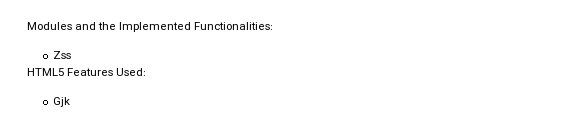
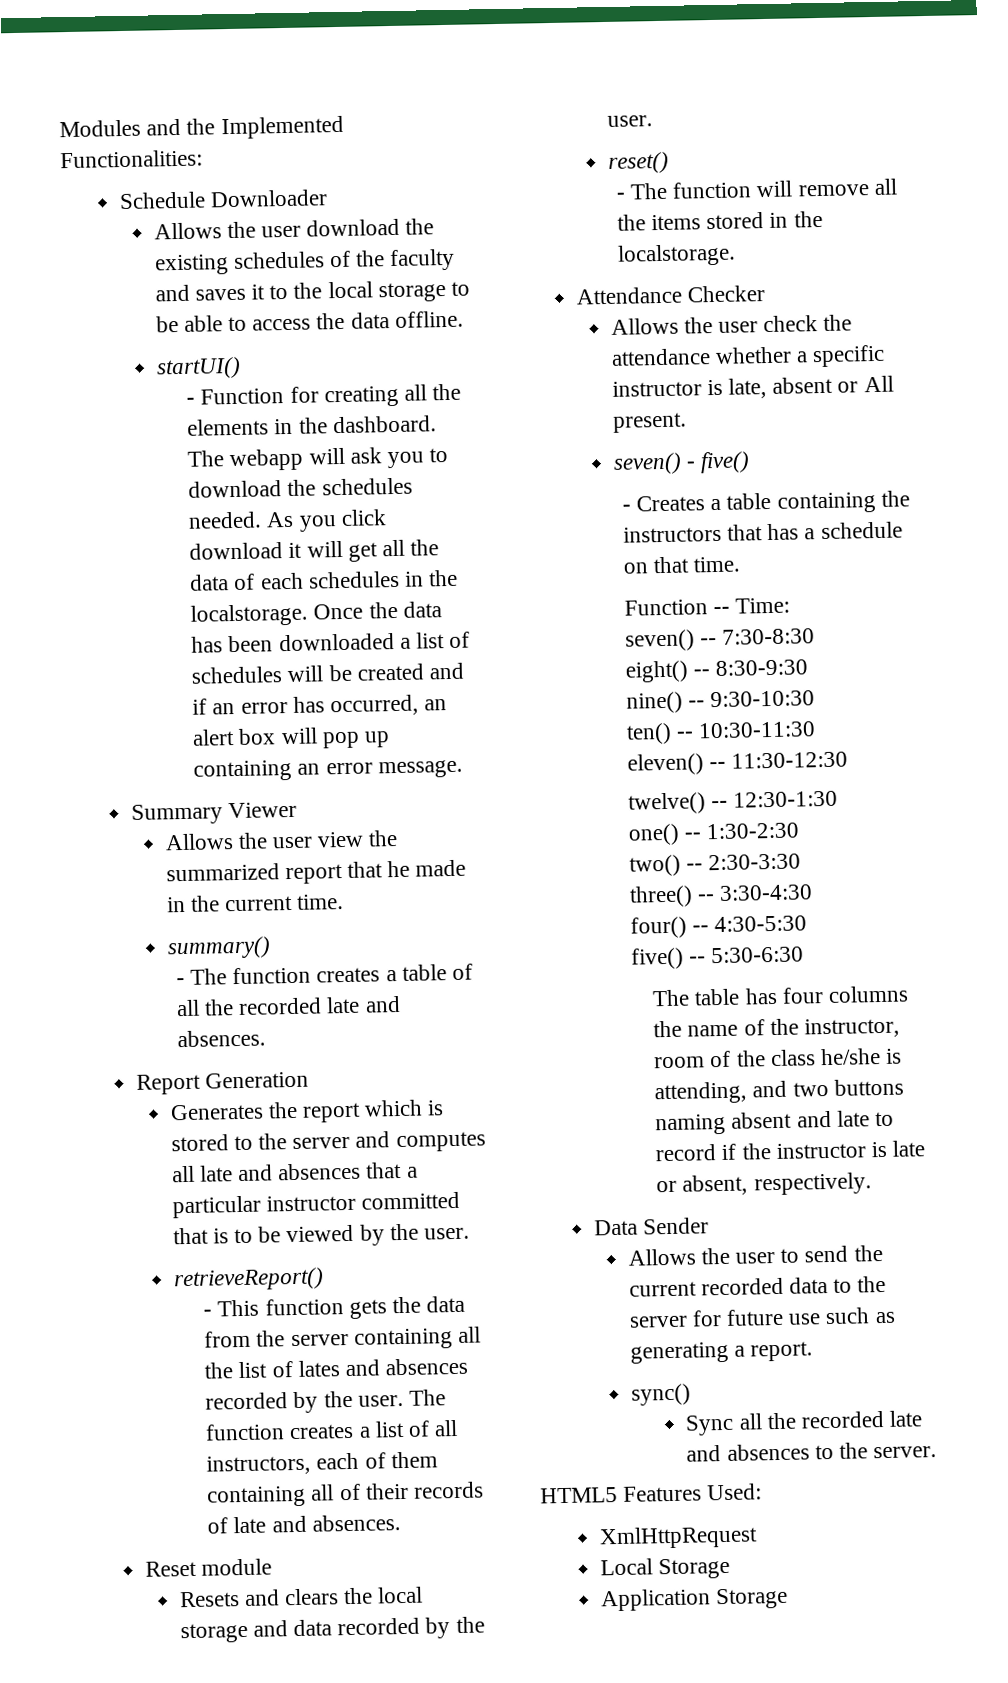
- Zss
+ Schedule Downloader
+ Allows the user download the existing schedules of the faculty and saves it to the local storage to be able to access the data offline.
+ startUI()
+ - Function for creating all the elements in the dashboard. The webapp will ask you to download the schedules needed. As you click download it will get all the data of each schedules in the localstorage. Once the data has been downloaded a list of schedules will be created and if an error has occurred, an alert box will pop up containing an error message.
+ Summary Viewer
+ Allows the user view the summarized report that he made in the current time.
+ summary()
+ - The function creates a table of all the recorded late and absences.
+ Report Generation
+ Generates the report which is stored to the server and computes all late and absences that a particular instructor committed that is to be viewed by the user.
+ retrieveReport()
+ - This function gets the data from the server containing all the list of lates and absences recorded by the user. The function creates a list of all instructors, each of them containing all of their records of late and absences.
+ Reset module
+ Resets and clears the local storage and data recorded by the user.
+ reset()
+ - The function will remove all the items stored in the localstorage.
+ Attendance Checker
+ Allows the user check the attendance whether a specific instructor is late, absent or All present.
+ seven() - five()
+ - Creates a table containing the instructors that has a schedule on that time.
+ Function -- Time:
+ seven() -- 7:30-8:30
+ eight() -- 8:30-9:30
+ nine() -- 9:30-10:30
+ ten() -- 10:30-11:30
+ eleven() -- 11:30-12:30
+ twelve() -- 12:30-1:30
+ one() -- 1:30-2:30
+ two() -- 2:30-3:30
+ three() -- 3:30-4:30
+ four() -- 4:30-5:30
+ five() -- 5:30-6:30
+ The table has four columns the name of the instructor, room of the class he/she is attending, and two buttons naming absent and late to record if the instructor is late or absent, respectively.
+ Data Sender
+ Allows the user to send the current recorded data to the server for future use such as generating a report.
+ sync()
+ Sync all the recorded late and absences to the server.
  HTML5 Features Used:
- Gjk
+ XmlHttpRequest
+ Local Storage
+ Application Storage

